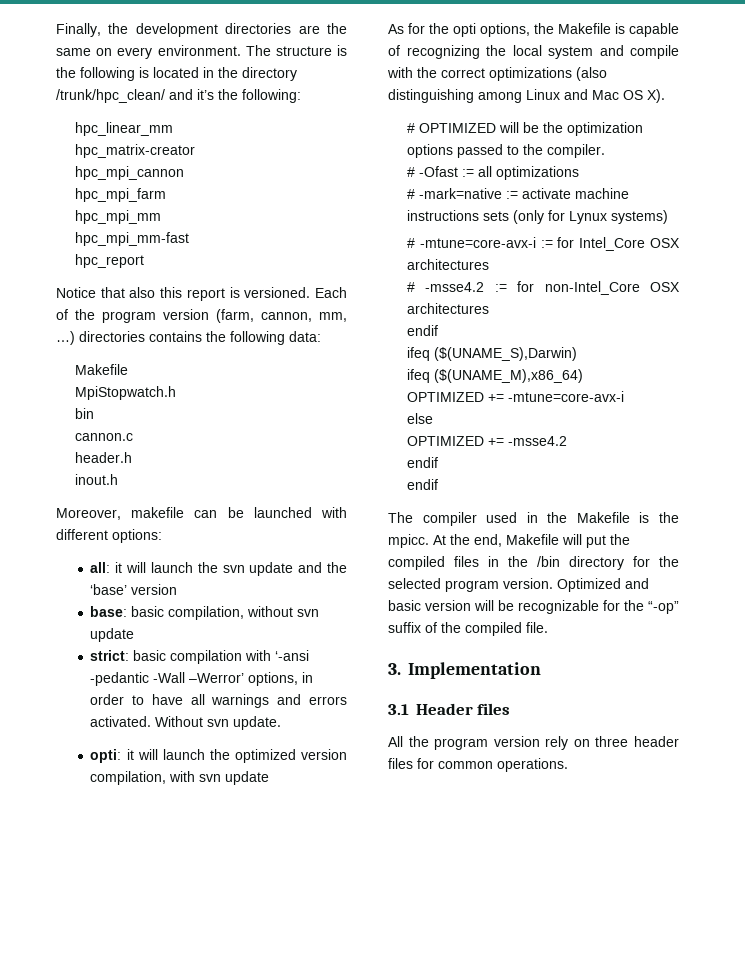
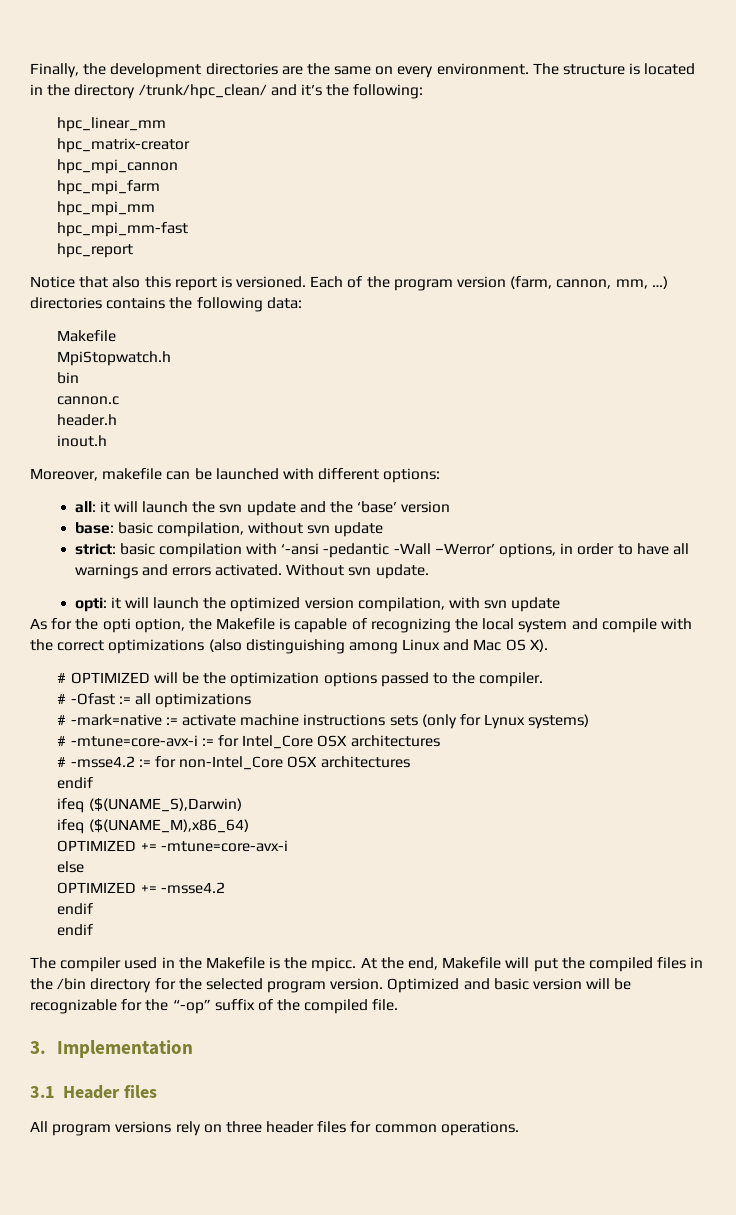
- The structure is the following is located in the directory /trunk/hpc_clean/ and it’s the following:
+ The structure is located in the directory /trunk/hpc_clean/ and it’s the following:
- As for the opti options, the Makefile is capable of recognizing the local system and compile with the correct optimizations (also distinguishing among Linux and Mac OS X).
+ As for the opti option, the Makefile is capable of recognizing the local system and compile with the correct optimizations (also distinguishing among Linux and Mac OS X).
- All the program version rely on three header files for common operations.
+ All program versions rely on three header files for common operations.

